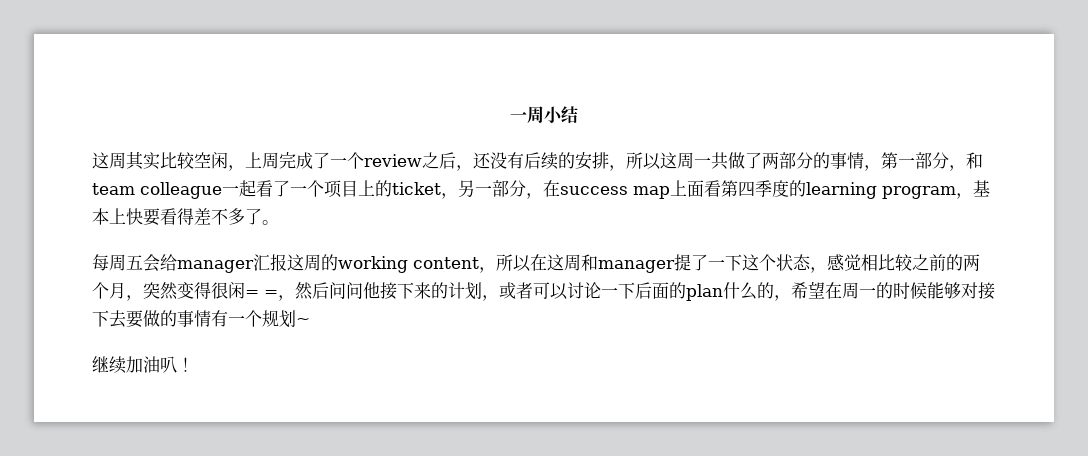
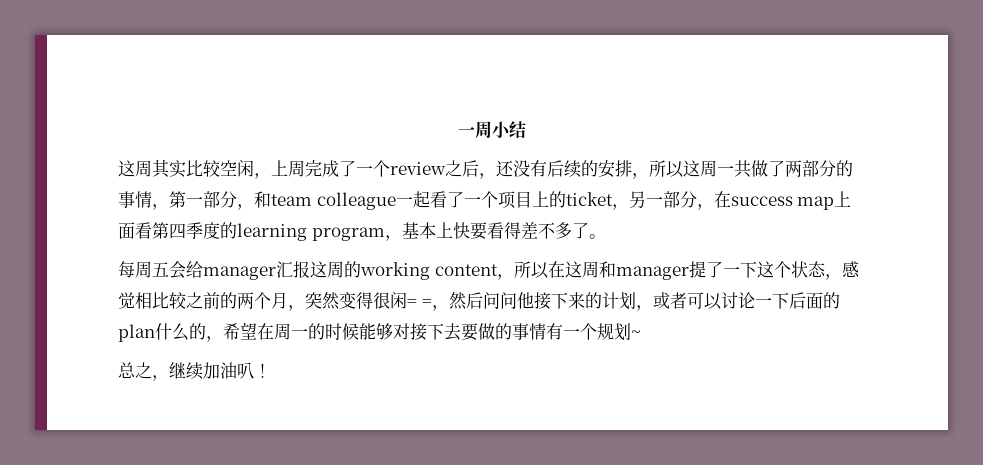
- 继续加油叭！
+ 总之，继续加油叭！

